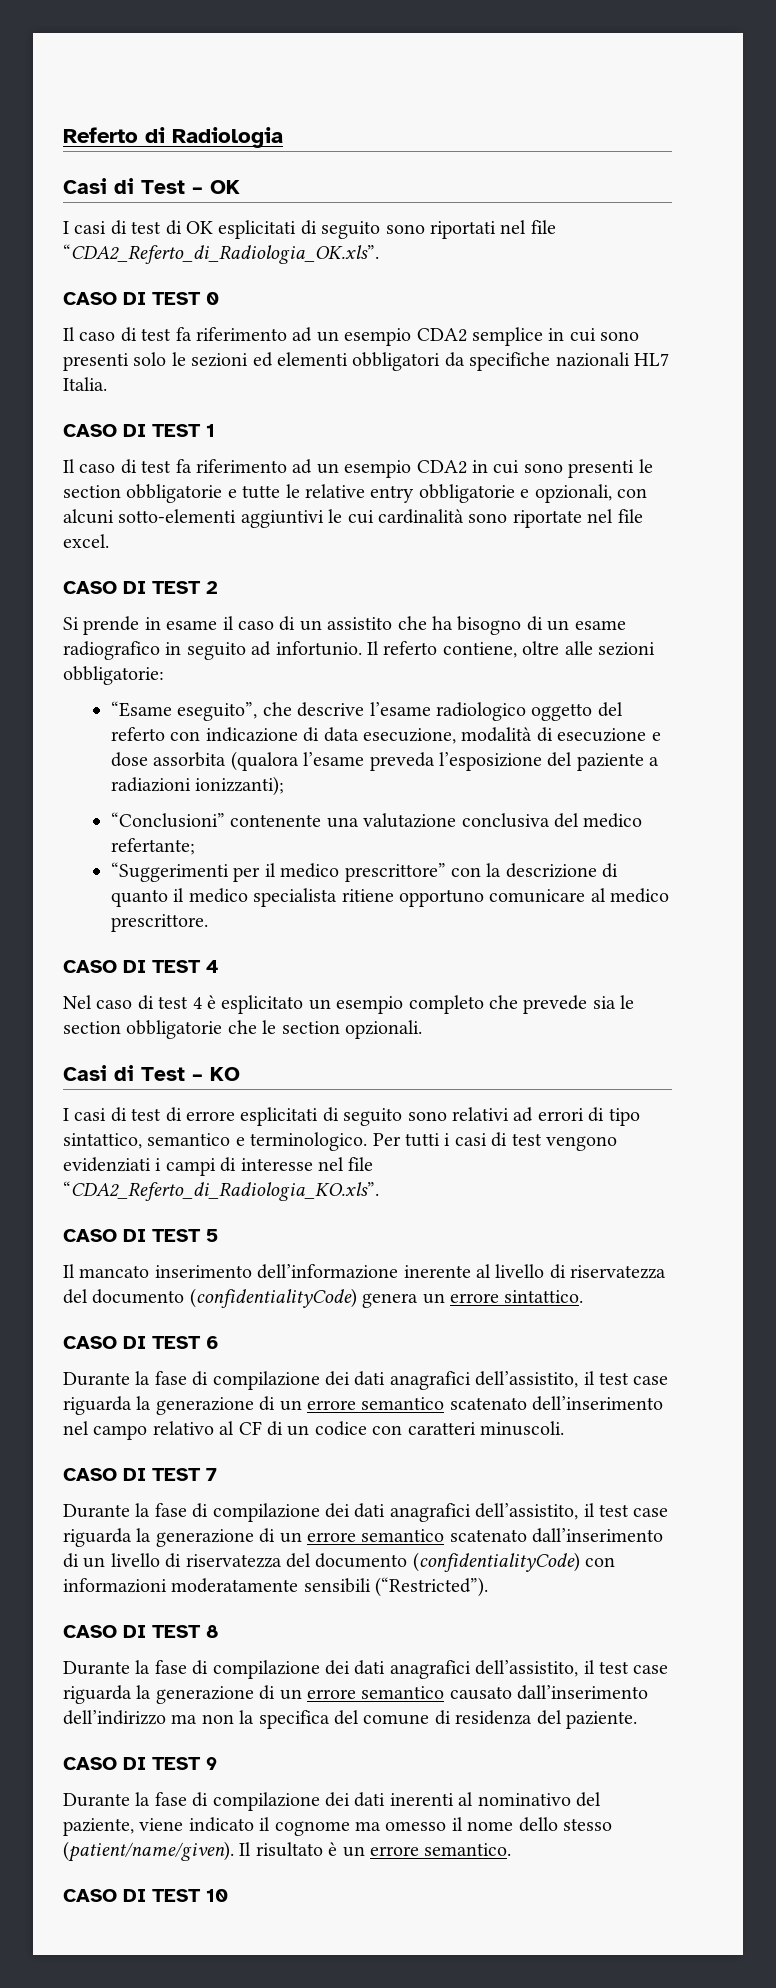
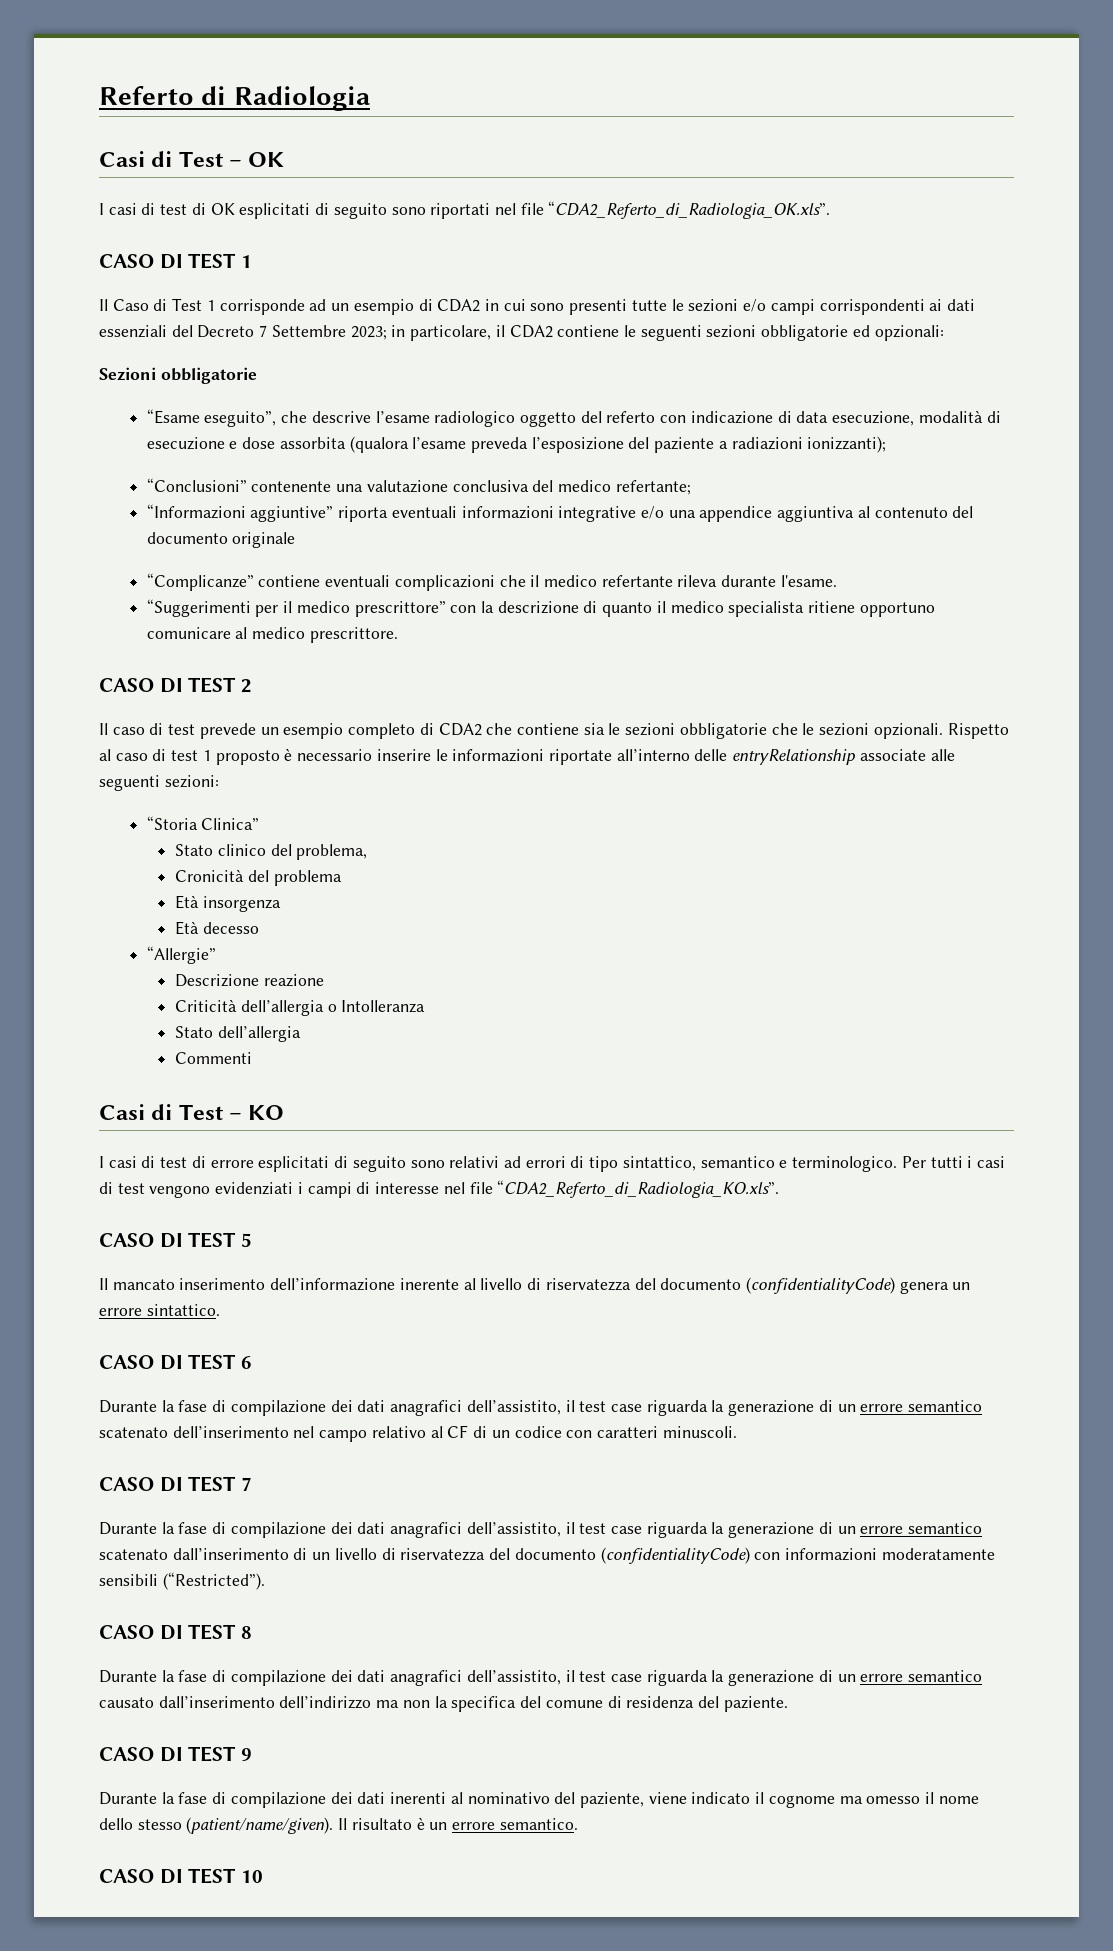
- CASO DI TEST 0
- Il caso di test fa riferimento ad un esempio CDA2 semplice in cui sono presenti solo le sezioni ed elementi obbligatori da specifiche nazionali HL7 Italia.
  CASO DI TEST 1
- Il caso di test fa riferimento ad un esempio CDA2 in cui sono presenti le section obbligatorie e tutte le relative entry obbligatorie e opzionali, con alcuni sotto-elementi aggiuntivi le cui cardinalità sono riportate nel file excel.
- CASO DI TEST 2
- Si prende in esame il caso di un assistito che ha bisogno di un esame radiografico in seguito ad infortunio. Il referto contiene, oltre alle sezioni obbligatorie:
+ Il Caso di Test 1 corrisponde ad un esempio di CDA2 in cui sono presenti tutte le sezioni e/o campi corrispondenti ai dati essenziali del Decreto 7 Settembre 2023; in particolare, il CDA2 contiene le seguenti sezioni obbligatorie ed opzionali:
+ Sezioni obbligatorie
+ “Informazioni aggiuntive” riporta eventuali informazioni integrative e/o una appendice aggiuntiva al contenuto del documento originale
+ “Complicanze” contiene eventuali complicazioni che il medico refertante rileva durante l'esame.
- CASO DI TEST 4
- Nel caso di test 4 è esplicitato un esempio completo che prevede sia le section obbligatorie che le section opzionali.
+ CASO DI TEST 2
+ Il caso di test prevede un esempio completo di CDA2 che contiene sia le sezioni obbligatorie che le sezioni opzionali. Rispetto al caso di test 1 proposto è necessario inserire le informazioni riportate all’interno delle entryRelationship associate alle seguenti sezioni:
+ “Storia Clinica”
+ Stato clinico del problema,
+ Cronicità del problema
+ Età insorgenza
+ Età decesso
+ “Allergie”
+ Descrizione reazione
+ Criticità dell’allergia o Intolleranza
+ Stato dell’allergia
+ Commenti

